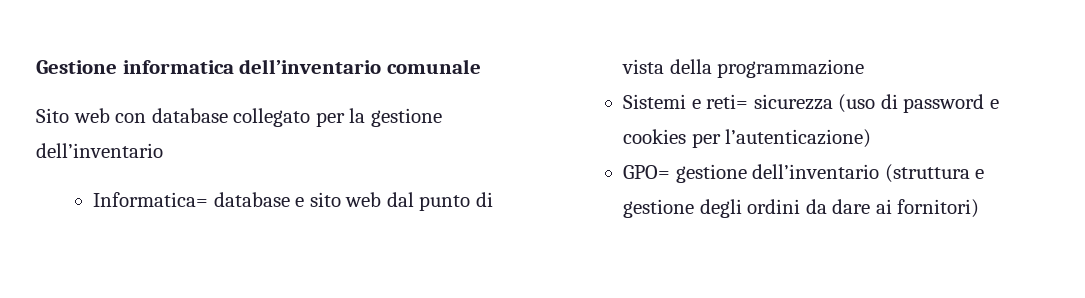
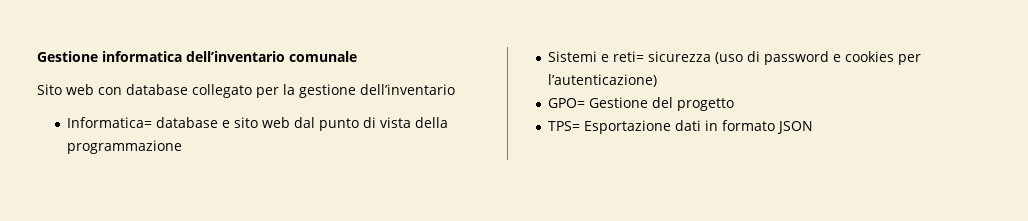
- GPO= gestione dell’inventario (struttura e gestione degli ordini da dare ai fornitori)
+ GPO= Gestione del progetto
+ TPS= Esportazione dati in formato JSON

